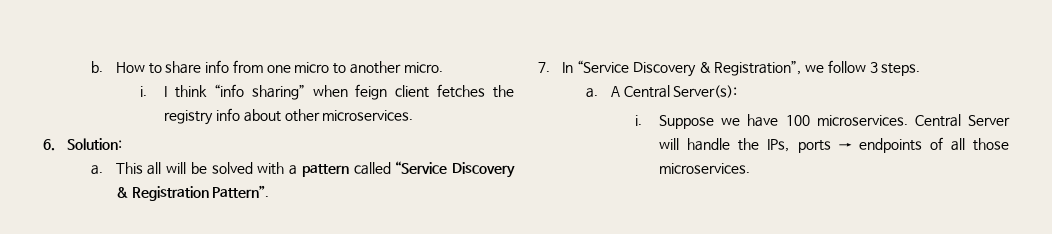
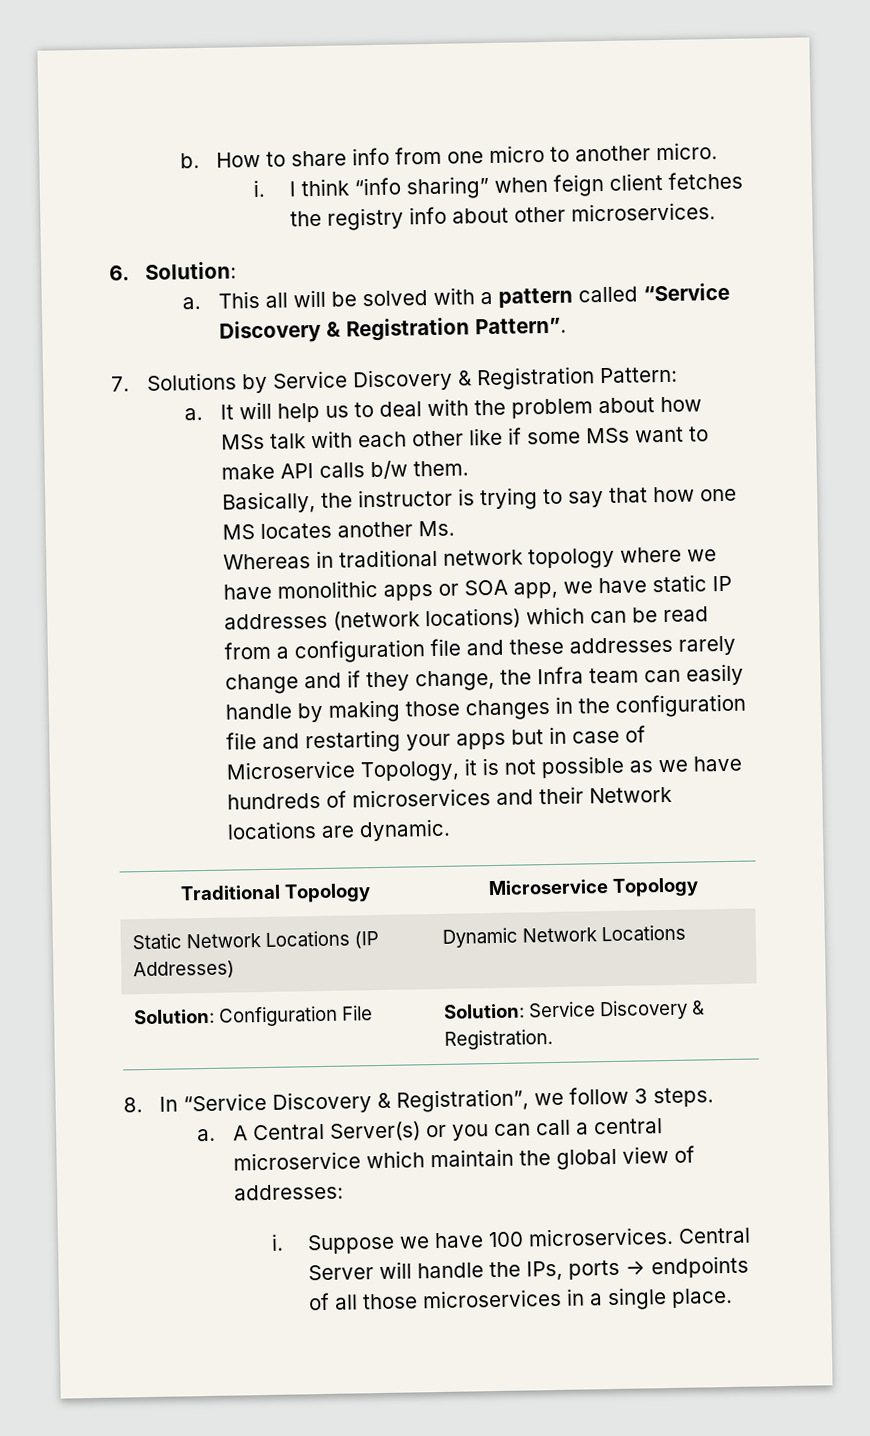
- 7. In “Service Discovery & Registration”, we follow 3 steps.
+ 7. Solutions by Service Discovery & Registration Pattern:
+ a. It will help us to deal with the problem about how MSs talk with each other like if some MSs want to make API calls b/w them.
+ Basically, the instructor is trying to say that how one MS locates another Ms.
+ Whereas in traditional network topology where we have monolithic apps or SOA app, we have static IP addresses (network locations) which can be read from a configuration file and these addresses rarely change and if they change, the Infra team can easily handle by making those changes in the configuration file and restarting your apps but in case of Microservice Topology, it is not possible as we have hundreds of microservices and their Network locations are dynamic.
+ Traditional Topology | Microservice Topology
+ Static Network Locations (IP Addresses) | Dynamic Network Locations
+ Solution: Configuration File | Solution: Service Discovery & Registration.
+ 8. In “Service Discovery & Registration”, we follow 3 steps.
- A Central Server(s):
+ A Central Server(s) or you can call a central microservice which maintain the global view of addresses:
- Central Server will handle the IPs, ports → endpoints of all those microservices.
+ Central Server will handle the IPs, ports → endpoints of all those microservices in a single place.

